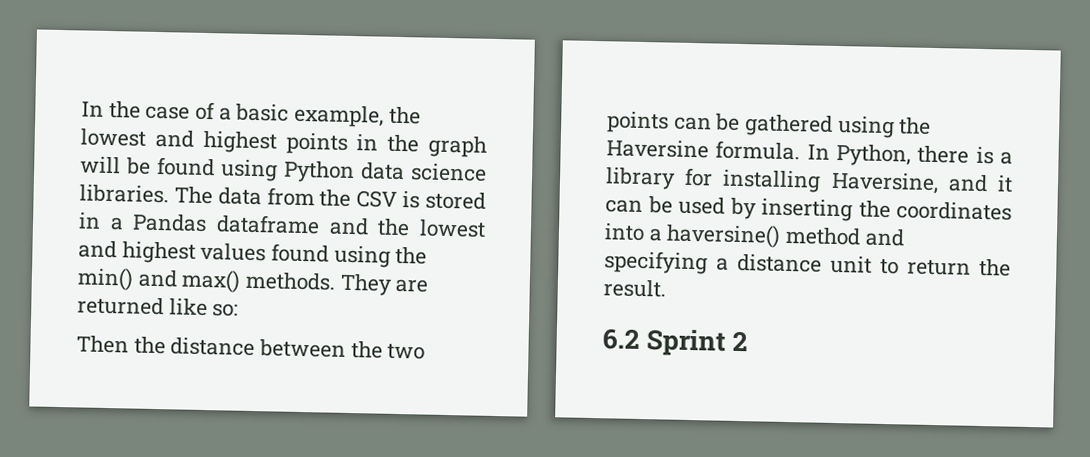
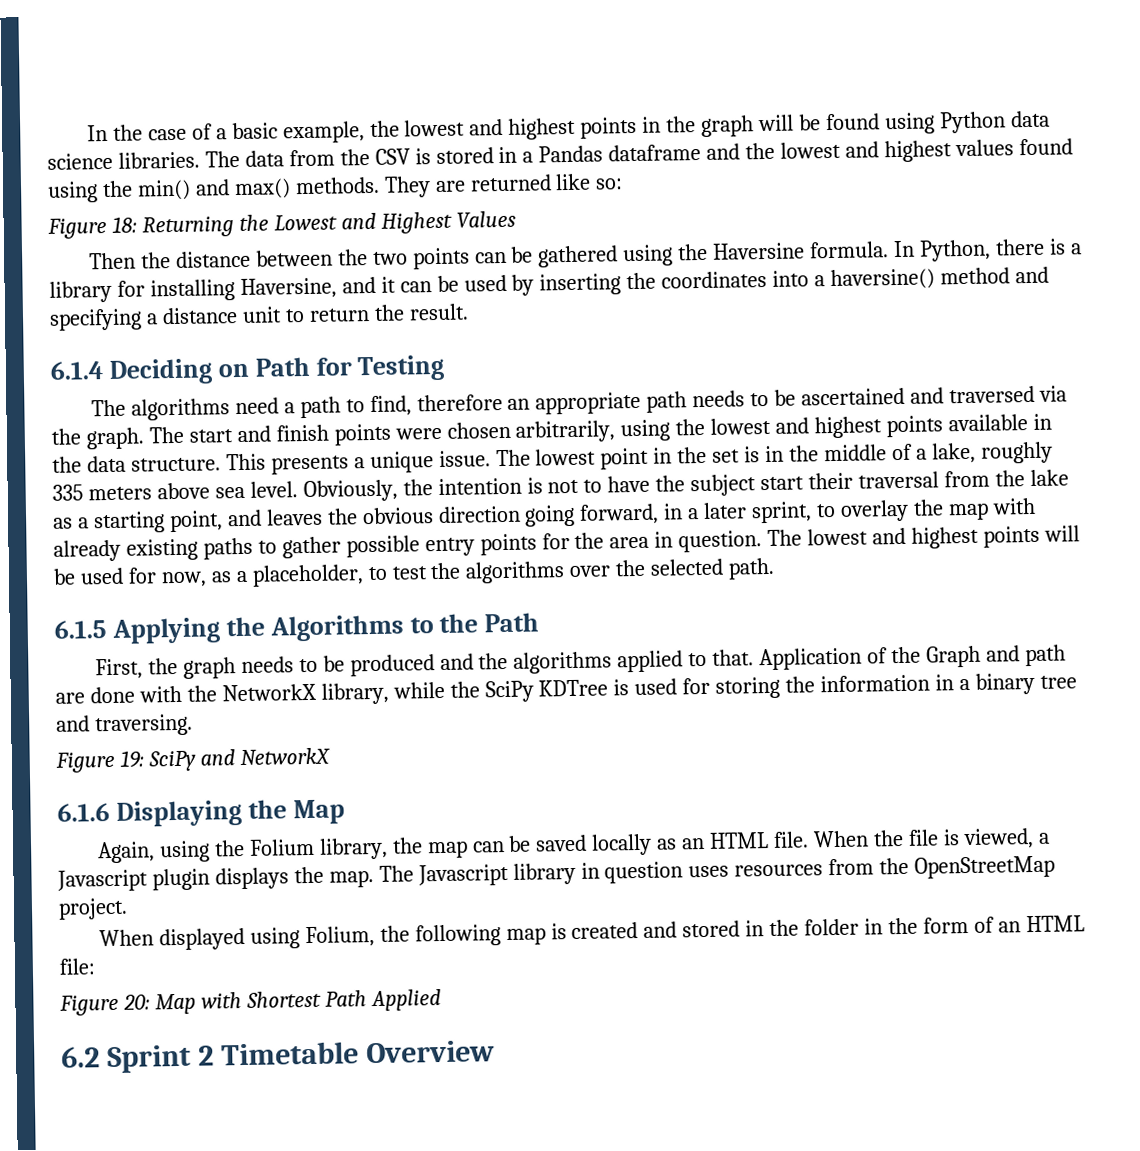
+ Figure 18: Returning the Lowest and Highest Values
+ 6.1.4 Deciding on Path for Testing
+ The algorithms need a path to find, therefore an appropriate path needs to be ascertained and traversed via the graph. The start and finish points were chosen arbitrarily, using the lowest and highest points available in the data structure. This presents a unique issue. The lowest point in the set is in the middle of a lake, roughly 335 meters above sea level. Obviously, the intention is not to have the subject start their traversal from the lake as a starting point, and leaves the obvious direction going forward, in a later sprint, to overlay the map with already existing paths to gather possible entry points for the area in question. The lowest and highest points will be used for now, as a placeholder, to test the algorithms over the selected path.
+ 6.1.5 Applying the Algorithms to the Path
+ First, the graph needs to be produced and the algorithms applied to that. Application of the Graph and path are done with the NetworkX library, while the SciPy KDTree is used for storing the information in a binary tree and traversing.
+ Figure 19: SciPy and NetworkX
+ 6.1.6 Displaying the Map
+ Again, using the Folium library, the map can be saved locally as an HTML file. When the file is viewed, a Javascript plugin displays the map. The Javascript library in question uses resources from the OpenStreetMap project.
+ When displayed using Folium, the following map is created and stored in the folder in the form of an HTML file:
+ Figure 20: Map with Shortest Path Applied
- 6.2 Sprint 2
+ 6.2 Sprint 2 Timetable Overview

